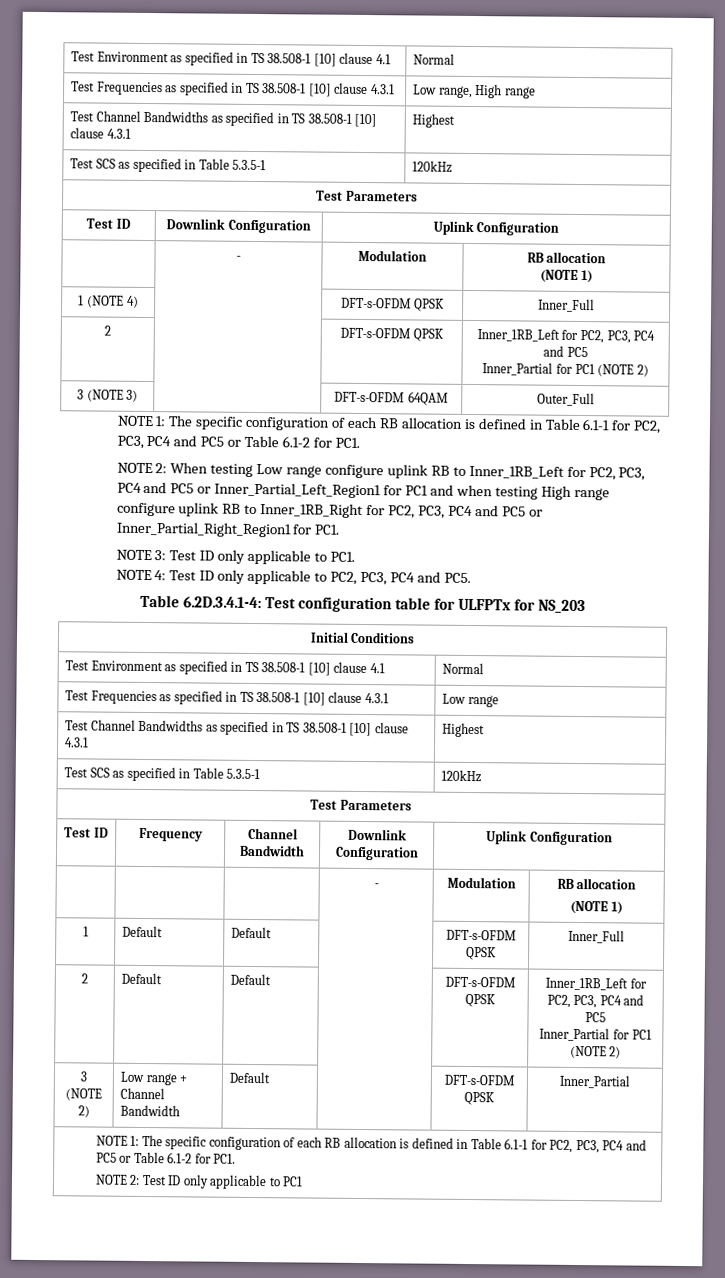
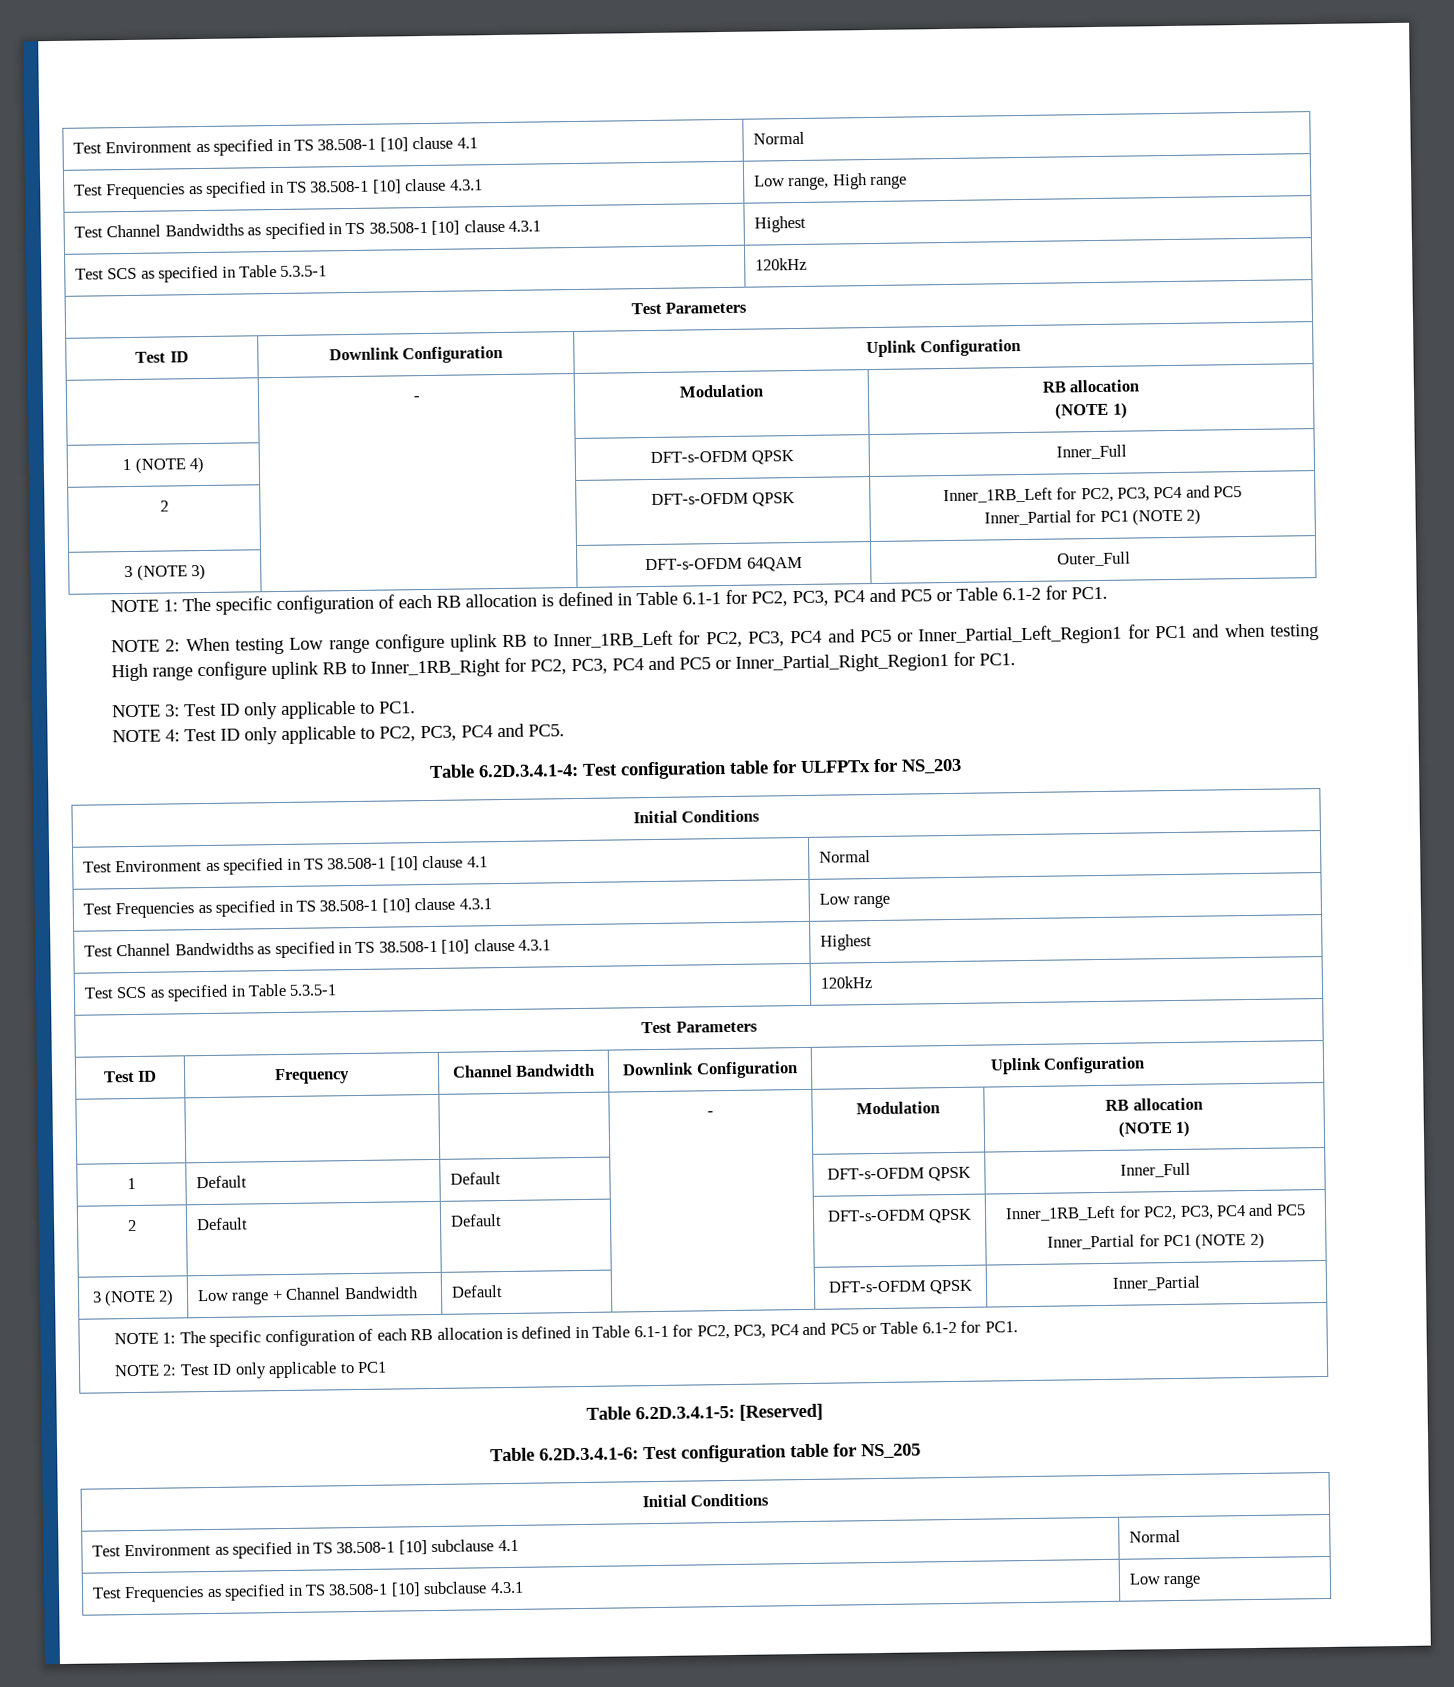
+ Table 6.2D.3.4.1-5: [Reserved]
+ Table 6.2D.3.4.1-6: Test configuration table for NS_205
+ Initial Conditions
+ Test Environment as specified in TS 38.508-1 [10] subclause 4.1 | Normal
+ Test Frequencies as specified in TS 38.508-1 [10] subclause 4.3.1 | Low range

